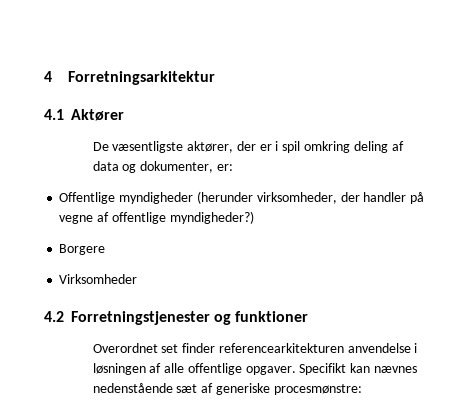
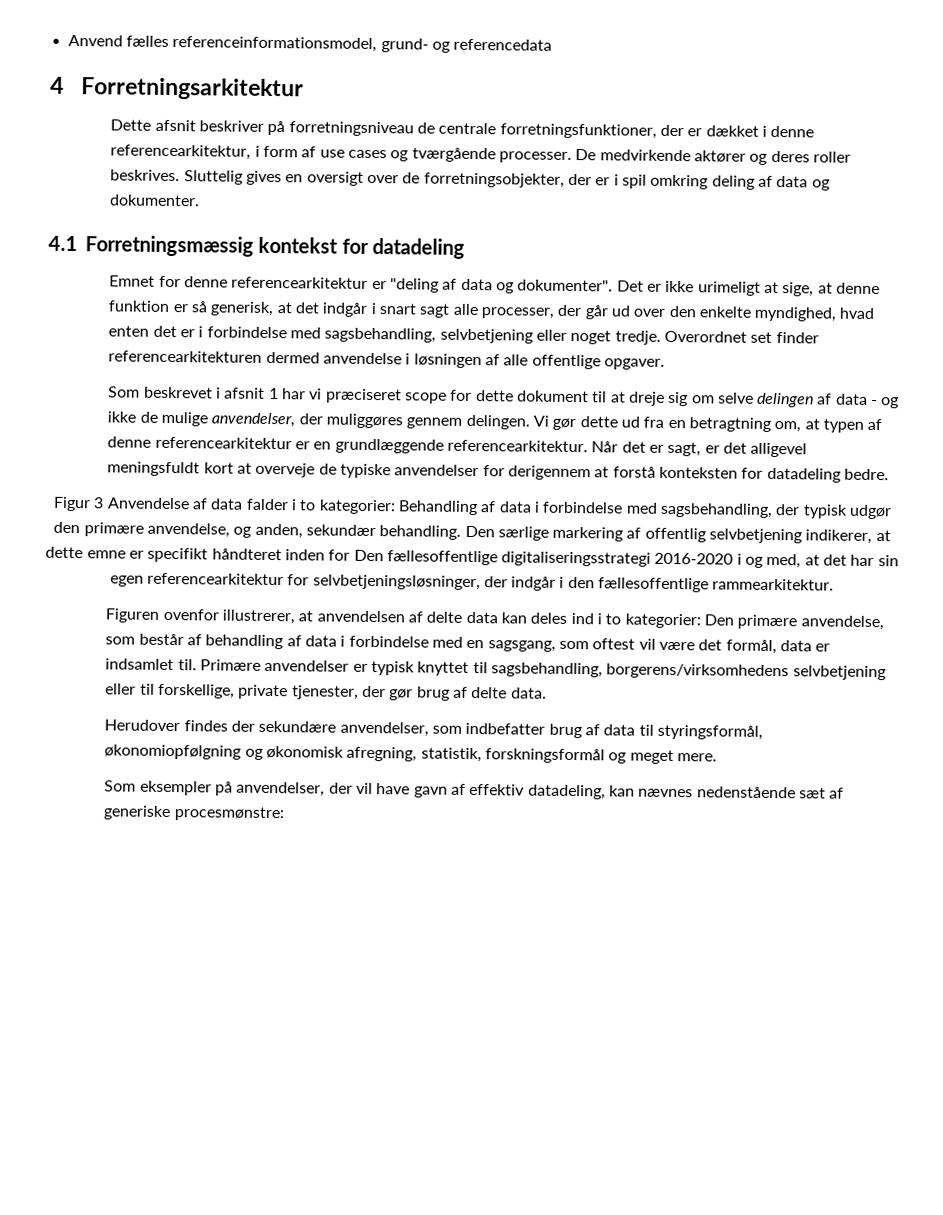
+ Anvend fælles referenceinformationsmodel, grund- og referencedata
  4 Forretningsarkitektur
- 4.1 Aktører
- De væsentligste aktører, der er i spil omkring deling af data og dokumenter, er:
- Offentlige myndigheder (herunder virksomheder, der handler på vegne af offentlige myndigheder?)
- Borgere
- Virksomheder
- 4.2 Forretningstjenester og funktioner
- Overordnet set finder referencearkitekturen anvendelse i løsningen af alle offentlige opgaver. Specifikt kan nævnes nedenstående sæt af generiske procesmønstre:
+ Dette afsnit beskriver på forretningsniveau de centrale forretningsfunktioner, der er dækket i denne referencearkitektur, i form af use cases og tværgående processer. De medvirkende aktører og deres roller beskrives. Sluttelig gives en oversigt over de forretningsobjekter, der er i spil omkring deling af data og dokumenter.
+ 4.1 Forretningsmæssig kontekst for datadeling
+ Emnet for denne referencearkitektur er "deling af data og dokumenter". Det er ikke urimeligt at sige, at denne funktion er så generisk, at det indgår i snart sagt alle processer, der går ud over den enkelte myndighed, hvad enten det er i forbindelse med sagsbehandling, selvbetjening eller noget tredje. Overordnet set finder referencearkitekturen dermed anvendelse i løsningen af alle offentlige opgaver.
+ Som beskrevet i afsnit 1 har vi præciseret scope for dette dokument til at dreje sig om selve delingen af data - og ikke de mulige anvendelser, der muliggøres gennem delingen. Vi gør dette ud fra en betragtning om, at typen af denne referencearkitektur er en grundlæggende referencearkitektur. Når det er sagt, er det alligevel meningsfuldt kort at overveje de typiske anvendelser for derigennem at forstå konteksten for datadeling bedre.
+ Figur 3 Anvendelse af data falder i to kategorier: Behandling af data i forbindelse med sagsbehandling, der typisk udgør den primære anvendelse, og anden, sekundær behandling. Den særlige markering af offentlig selvbetjening indikerer, at dette emne er specifikt håndteret inden for Den fællesoffentlige digitaliseringsstrategi 2016-2020 i og med, at det har sin egen referencearkitektur for selvbetjeningsløsninger, der indgår i den fællesoffentlige rammearkitektur.
+ Figuren ovenfor illustrerer, at anvendelsen af delte data kan deles ind i to kategorier: Den primære anvendelse, som består af behandling af data i forbindelse med en sagsgang, som oftest vil være det formål, data er indsamlet til. Primære anvendelser er typisk knyttet til sagsbehandling, borgerens/virksomhedens selvbetjening eller til forskellige, private tjenester, der gør brug af delte data.
+ Herudover findes der sekundære anvendelser, som indbefatter brug af data til styringsformål, økonomiopfølgning og økonomisk afregning, statistik, forskningsformål og meget mere.
+ Som eksempler på anvendelser, der vil have gavn af effektiv datadeling, kan nævnes nedenstående sæt af generiske procesmønstre:

